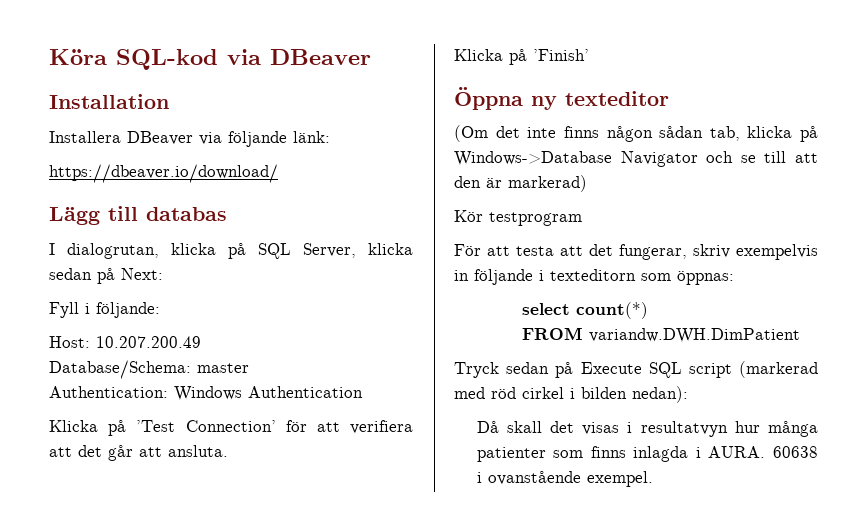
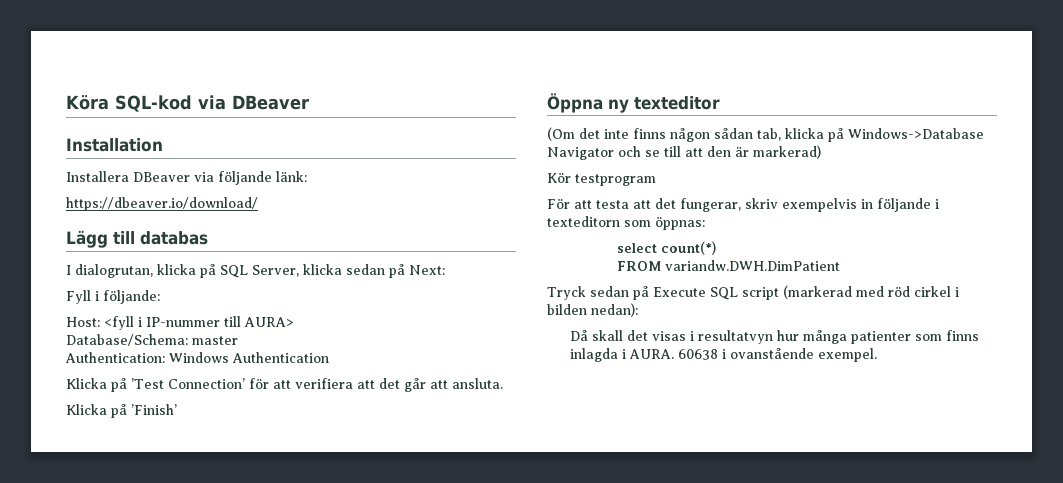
- Host: 10.207.200.49
+ Host: <fyll i IP-nummer till AURA>

